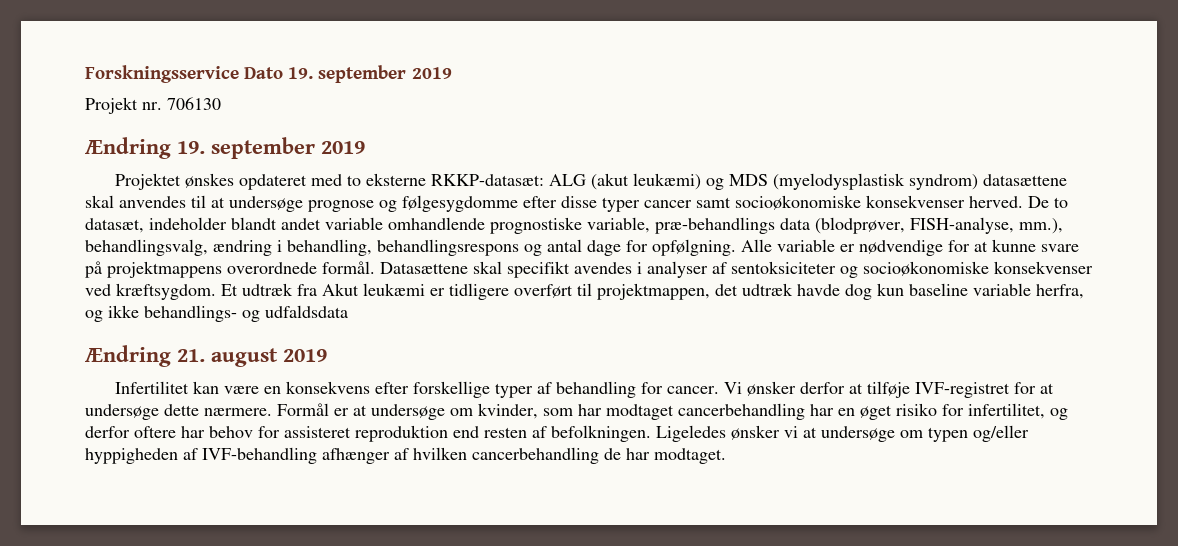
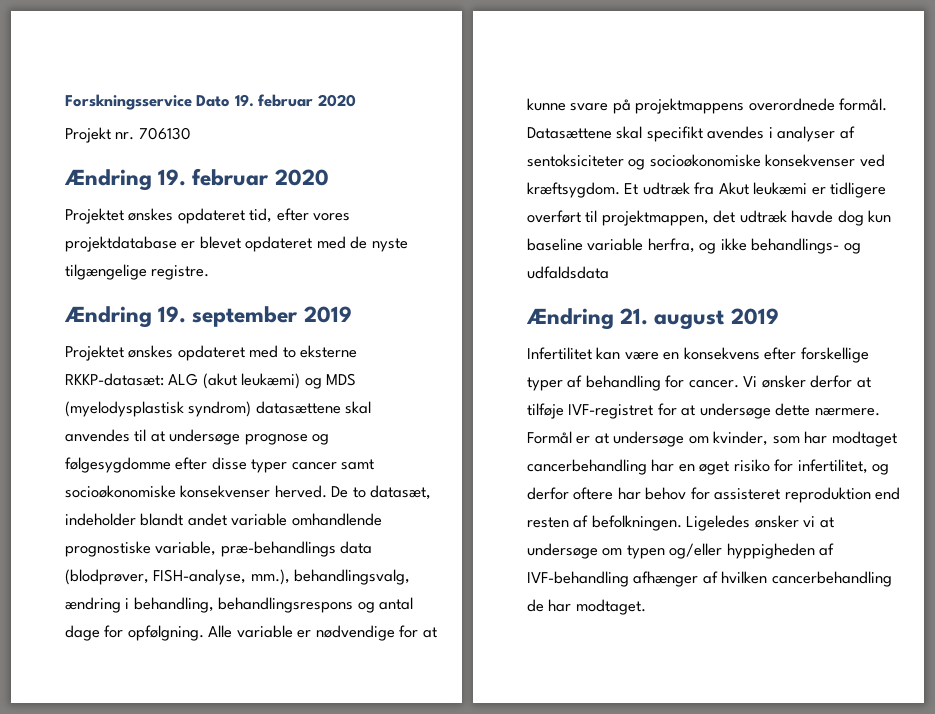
- Forskningsservice Dato 19. september 2019
+ Forskningsservice Dato 19. februar 2020
+ Ændring 19. februar 2020
+ Projektet ønskes opdateret tid, efter vores projektdatabase er blevet opdateret med de nyste tilgængelige registre.

